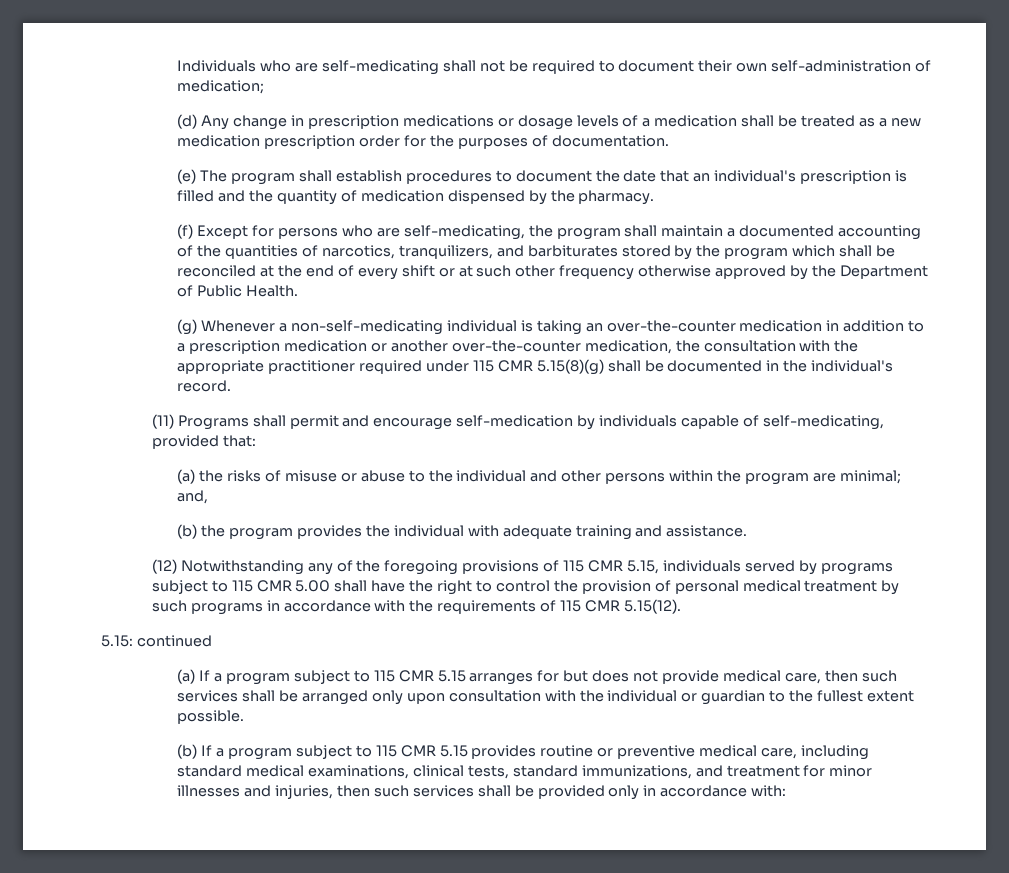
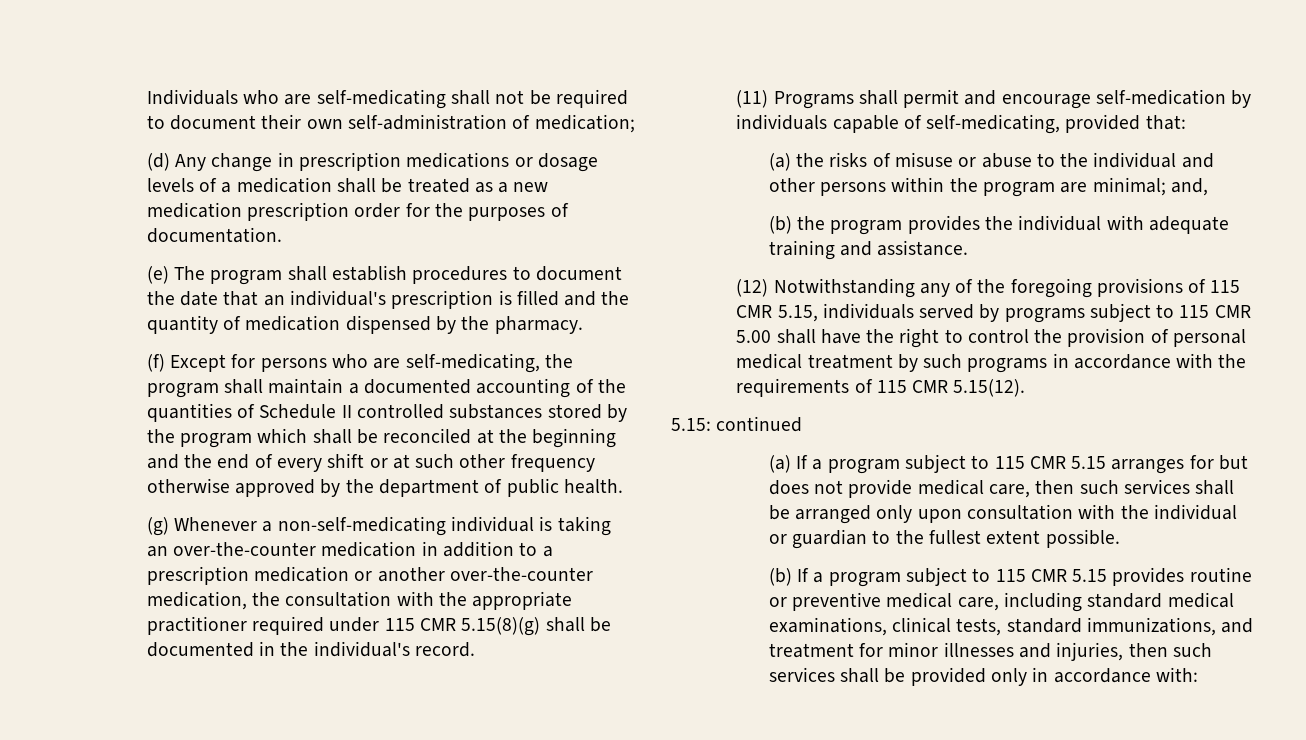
- (f) Except for persons who are self-medicating, the program shall maintain a documented accounting of the quantities of narcotics, tranquilizers, and barbiturates stored by the program which shall be reconciled at the end of every shift or at such other frequency otherwise approved by the Department of Public Health.
+ (f) Except for persons who are self-medicating, the program shall maintain a documented accounting of the quantities of Schedule II controlled substances stored by the program which shall be reconciled at the beginning and the end of every shift or at such other frequency otherwise approved by the department of public health.

